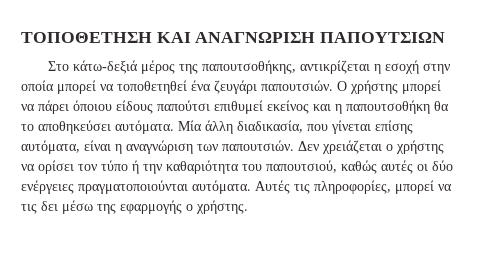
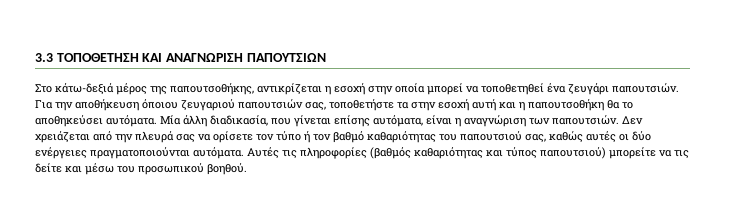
- ΤΟΠΟΘΕΤΗΣΗ ΚΑΙ ΑΝΑΓΝΩΡΙΣΗ ΠΑΠΟΥΤΣΙΩΝ
+ 3.3 ΤΟΠΟΘΕΤΗΣΗ ΚΑΙ ΑΝΑΓΝΩΡΙΣΗ ΠΑΠΟΥΤΣΙΩΝ
- Ο χρήστης μπορεί να πάρει όποιου είδους παπούτσι επιθυμεί εκείνος και η παπουτσοθήκη θα το αποθηκεύσει αυτόματα.
+ Για την αποθήκευση όποιου ζευγαριού παπουτσιών σας, τοποθετήστε τα στην εσοχή αυτή και η παπουτσοθήκη θα το αποθηκεύσει αυτόματα.
- Δεν χρειάζεται ο χρήστης να ορίσει τον τύπο ή την καθαριότητα του παπουτσιού, καθώς αυτές οι δύο ενέργειες πραγματοποιούνται αυτόματα.
+ Δεν χρειάζεται από την πλευρά σας να ορίσετε τον τύπο ή τον βαθμό καθαριότητας του παπουτσιού σας, καθώς αυτές οι δύο ενέργειες πραγματοποιούνται αυτόματα.
- Αυτές τις πληροφορίες, μπορεί να τις δει μέσω της εφαρμογής ο χρήστης.
+ Αυτές τις πληροφορίες (βαθμός καθαριότητας και τύπος παπουτσιού) μπορείτε να τις δείτε και μέσω του προσωπικού βοηθού.

